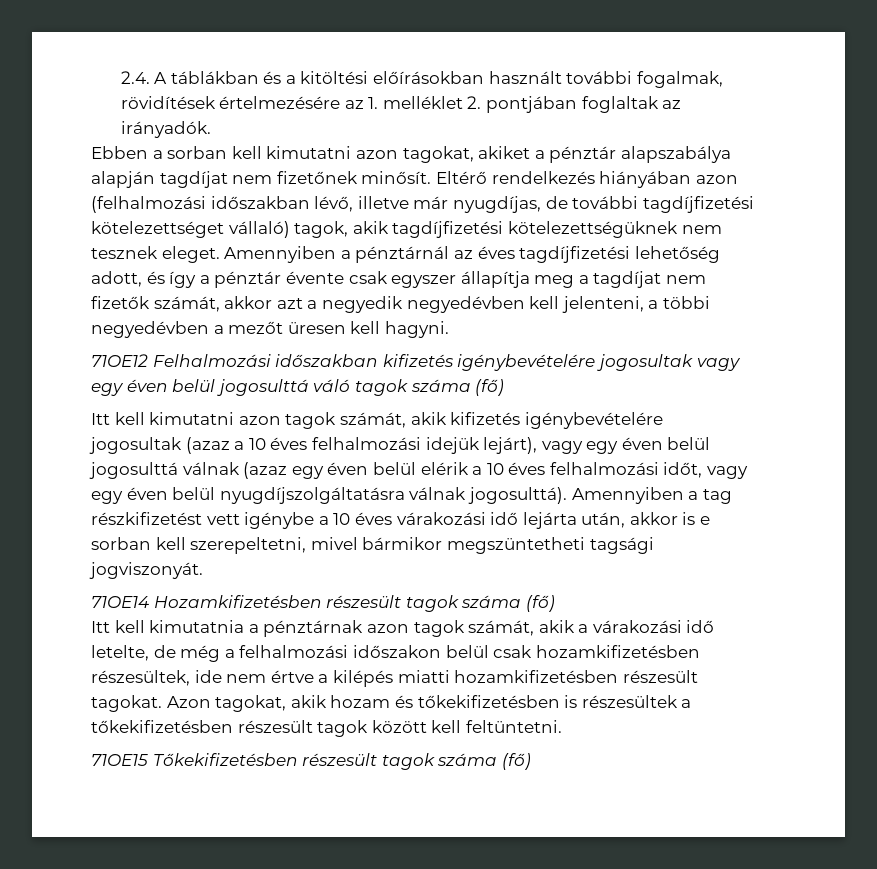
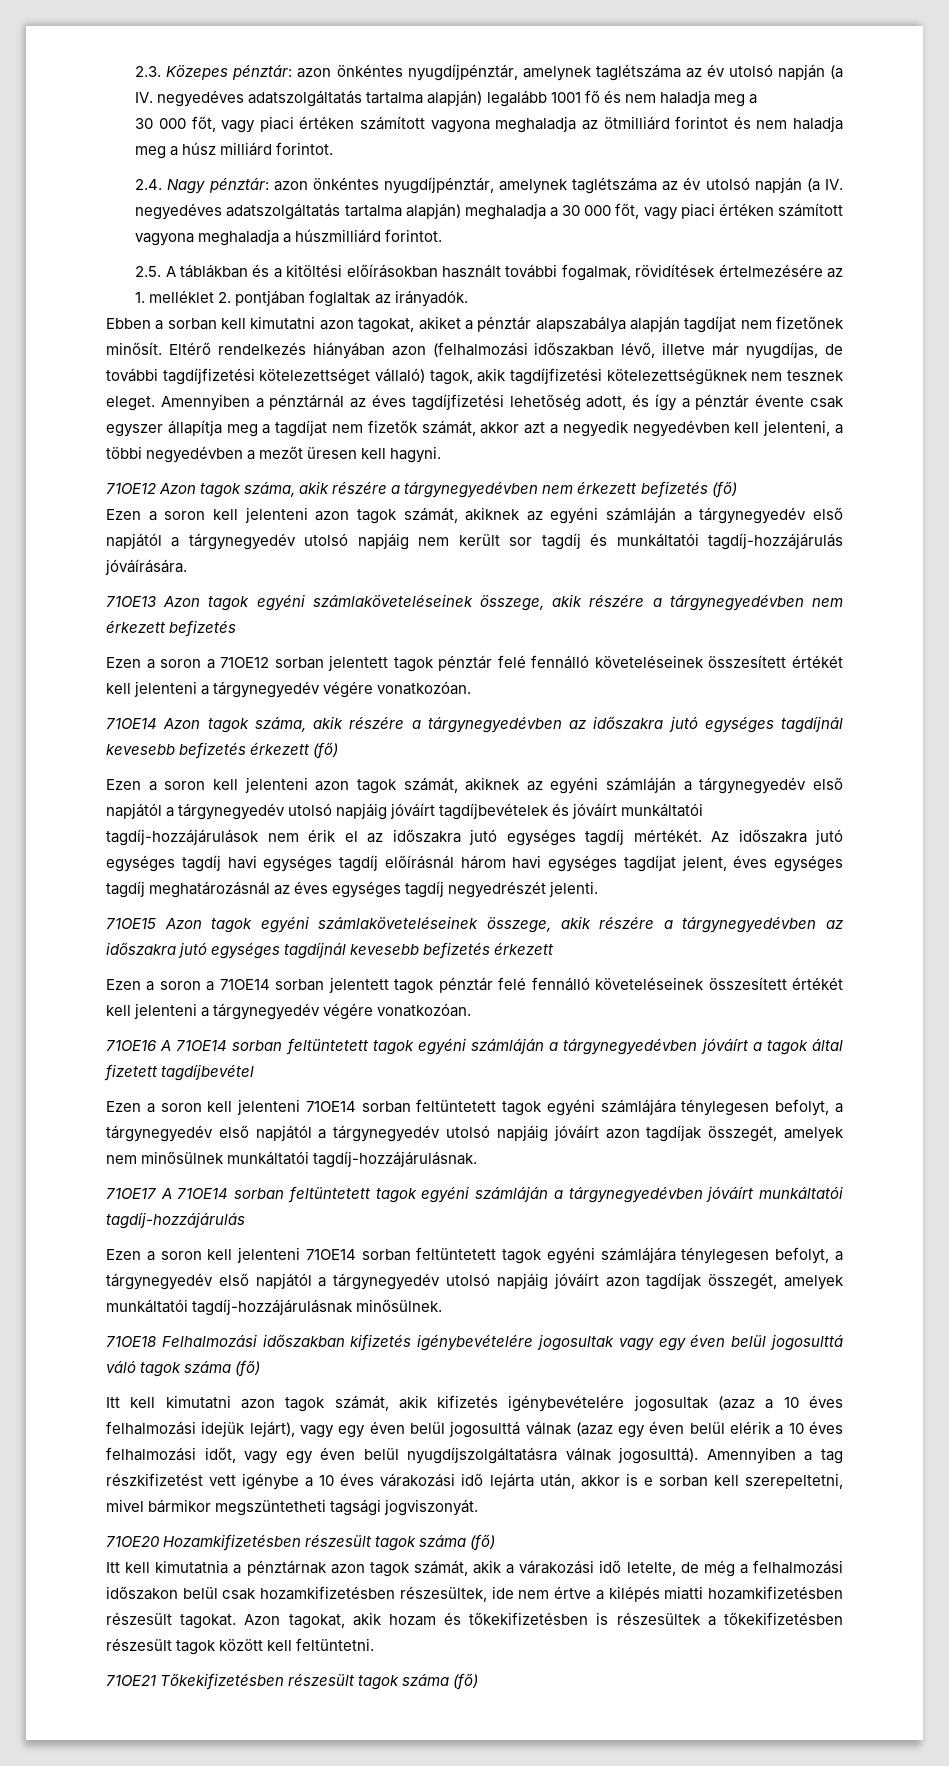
- 2.4. A táblákban és a kitöltési előírásokban használt további fogalmak, rövidítések értelmezésére az 1. melléklet 2. pontjában foglaltak az irányadók.
+ 2.3. Közepes pénztár: azon önkéntes nyugdíjpénztár, amelynek taglétszáma az év utolsó napján (a IV. negyedéves adatszolgáltatás tartalma alapján) legalább 1001 fő és nem haladja meg a
+ 30 000 főt, vagy piaci értéken számított vagyona meghaladja az ötmilliárd forintot és nem haladja meg a húsz milliárd forintot.
+ 2.4. Nagy pénztár: azon önkéntes nyugdíjpénztár, amelynek taglétszáma az év utolsó napján (a IV. negyedéves adatszolgáltatás tartalma alapján) meghaladja a 30 000 főt, vagy piaci értéken számított vagyona meghaladja a húszmilliárd forintot.
+ 2.5. A táblákban és a kitöltési előírásokban használt további fogalmak, rövidítések értelmezésére az 1. melléklet 2. pontjában foglaltak az irányadók.
- 71OE12 Felhalmozási időszakban kifizetés igénybevételére jogosultak vagy egy éven belül jogosulttá váló tagok száma (fő)
+ 71OE12 Azon tagok száma, akik részére a tárgynegyedévben nem érkezett befizetés (fő)
+ Ezen a soron kell jelenteni azon tagok számát, akiknek az egyéni számláján a tárgynegyedév első napjától a tárgynegyedév utolsó napjáig nem került sor tagdíj és munkáltatói tagdíj-hozzájárulás jóváírására.
+ 71OE13 Azon tagok egyéni számlaköveteléseinek összege, akik részére a tárgynegyedévben nem érkezett befizetés
+ Ezen a soron a 71OE12 sorban jelentett tagok pénztár felé fennálló követeléseinek összesített értékét kell jelenteni a tárgynegyedév végére vonatkozóan.
+ 71OE14 Azon tagok száma, akik részére a tárgynegyedévben az időszakra jutó egységes tagdíjnál kevesebb befizetés érkezett (fő)
+ Ezen a soron kell jelenteni azon tagok számát, akiknek az egyéni számláján a tárgynegyedév első napjától a tárgynegyedév utolsó napjáig jóváírt tagdíjbevételek és jóváírt munkáltatói tagdíj-hozzájárulások nem érik el az időszakra jutó egységes tagdíj mértékét. Az időszakra jutó egységes tagdíj havi egységes tagdíj előírásnál három havi egységes tagdíjat jelent, éves egységes tagdíj meghatározásnál az éves egységes tagdíj negyedrészét jelenti.
+ 71OE15 Azon tagok egyéni számlaköveteléseinek összege, akik részére a tárgynegyedévben az időszakra jutó egységes tagdíjnál kevesebb befizetés érkezett
+ Ezen a soron a 71OE14 sorban jelentett tagok pénztár felé fennálló követeléseinek összesített értékét kell jelenteni a tárgynegyedév végére vonatkozóan.
+ 71OE16 A 71OE14 sorban feltüntetett tagok egyéni számláján a tárgynegyedévben jóváírt a tagok által fizetett tagdíjbevétel
+ Ezen a soron kell jelenteni 71OE14 sorban feltüntetett tagok egyéni számlájára ténylegesen befolyt, a tárgynegyedév első napjától a tárgynegyedév utolsó napjáig jóváírt azon tagdíjak összegét, amelyek nem minősülnek munkáltatói tagdíj-hozzájárulásnak.
+ 71OE17 A 71OE14 sorban feltüntetett tagok egyéni számláján a tárgynegyedévben jóváírt munkáltatói tagdíj-hozzájárulás
+ Ezen a soron kell jelenteni 71OE14 sorban feltüntetett tagok egyéni számlájára ténylegesen befolyt, a tárgynegyedév első napjától a tárgynegyedév utolsó napjáig jóváírt azon tagdíjak összegét, amelyek munkáltatói tagdíj-hozzájárulásnak minősülnek.
+ 71OE18 Felhalmozási időszakban kifizetés igénybevételére jogosultak vagy egy éven belül jogosulttá váló tagok száma (fő)
- 71OE14 Hozamkifizetésben részesült tagok száma (fő)
+ 71OE20 Hozamkifizetésben részesült tagok száma (fő)
- 71OE15 Tőkekifizetésben részesült tagok száma (fő)
+ 71OE21 Tőkekifizetésben részesült tagok száma (fő)

